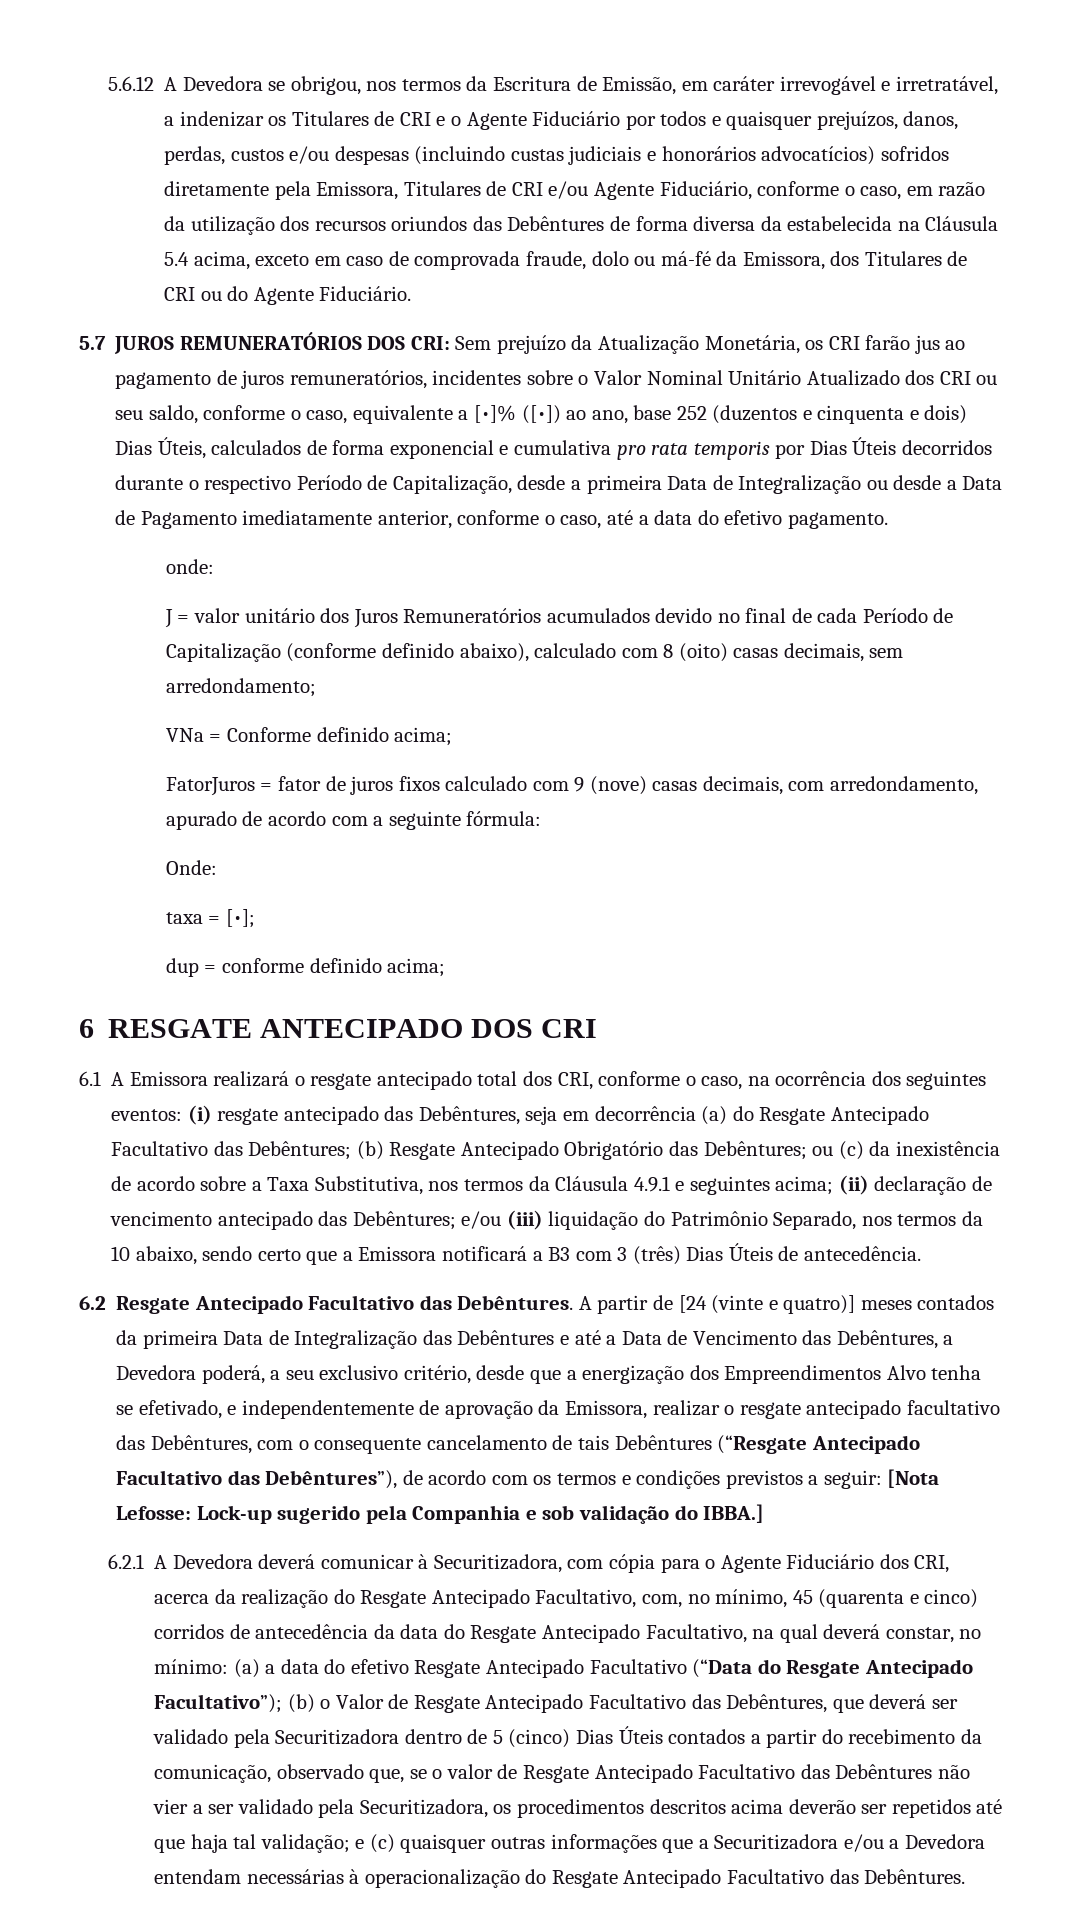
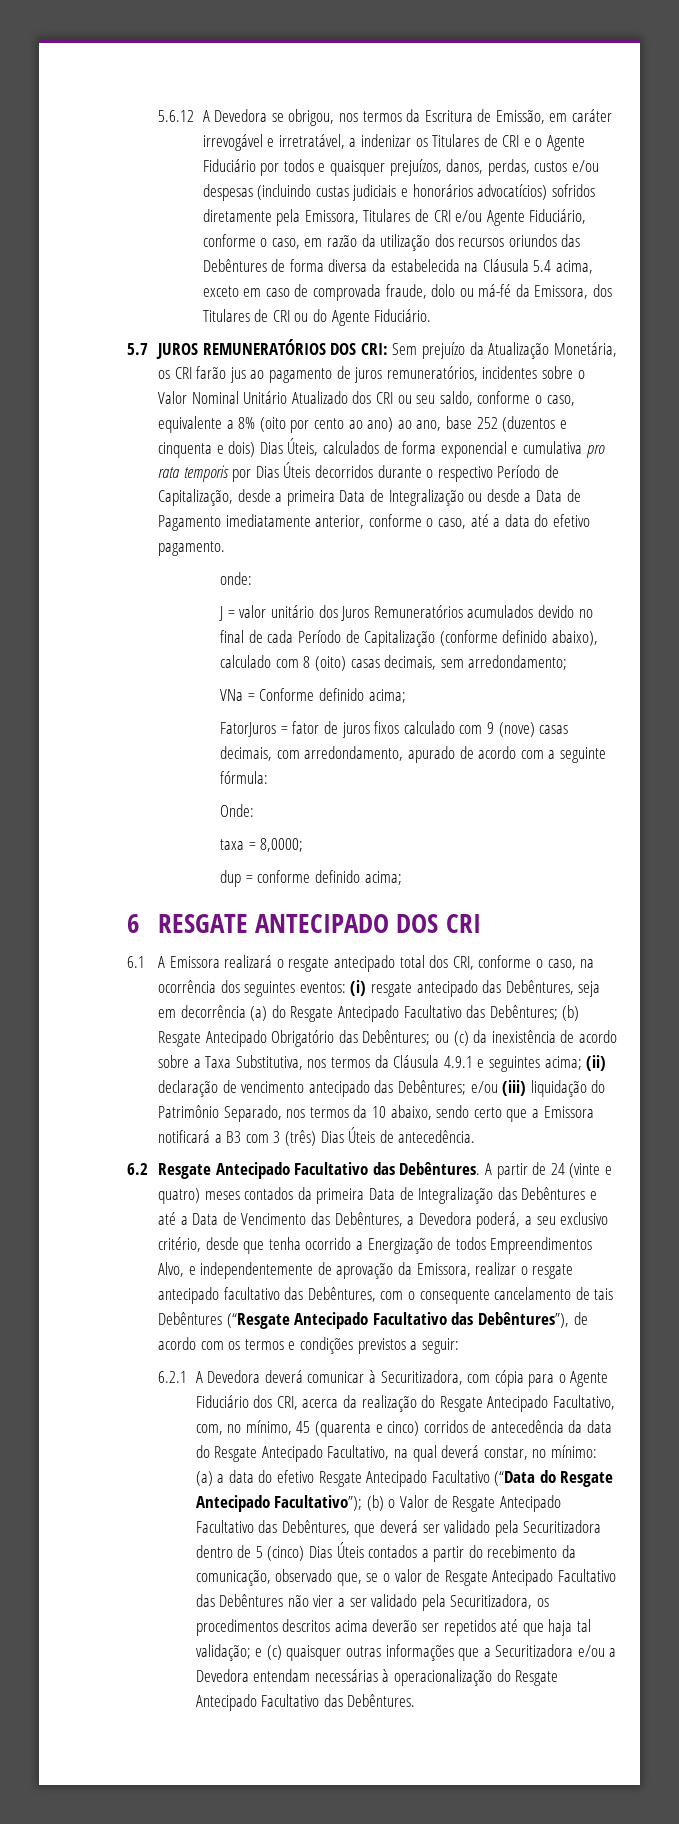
- Sem prejuízo da Atualização Monetária, os CRI farão jus ao pagamento de juros remuneratórios, incidentes sobre o Valor Nominal Unitário Atualizado dos CRI ou seu saldo, conforme o caso, equivalente a [•]% ([•]) ao ano, base 252 (duzentos e cinquenta e dois) Dias Úteis, calculados de forma exponencial e cumulativa pro rata temporis por Dias Úteis decorridos durante o respectivo Período de Capitalização, desde a primeira Data de Integralização ou desde a Data de Pagamento imediatamente anterior, conforme o caso, até a data do efetivo pagamento.
+ Sem prejuízo da Atualização Monetária, os CRI farão jus ao pagamento de juros remuneratórios, incidentes sobre o Valor Nominal Unitário Atualizado dos CRI ou seu saldo, conforme o caso, equivalente a 8% (oito por cento ao ano) ao ano, base 252 (duzentos e cinquenta e dois) Dias Úteis, calculados de forma exponencial e cumulativa pro rata temporis por Dias Úteis decorridos durante o respectivo Período de Capitalização, desde a primeira Data de Integralização ou desde a Data de Pagamento imediatamente anterior, conforme o caso, até a data do efetivo pagamento.
- taxa = [•];
+ taxa = 8,0000;
- A partir de [24 (vinte e quatro)] meses contados da primeira Data de Integralização das Debêntures e até a Data de Vencimento das Debêntures, a Devedora poderá, a seu exclusivo critério, desde que a energização dos Empreendimentos Alvo tenha se efetivado, e independentemente de aprovação da Emissora, realizar o resgate antecipado facultativo das Debêntures, com o consequente cancelamento de tais Debêntures (“Resgate Antecipado Facultativo das Debêntures”), de acordo com os termos e condições previstos a seguir: [Nota Lefosse: Lock-up sugerido pela Companhia e sob validação do IBBA.]
+ A partir de 24 (vinte e quatro) meses contados da primeira Data de Integralização das Debêntures e até a Data de Vencimento das Debêntures, a Devedora poderá, a seu exclusivo critério, desde que tenha ocorrido a Energização de todos Empreendimentos Alvo, e independentemente de aprovação da Emissora, realizar o resgate antecipado facultativo das Debêntures, com o consequente cancelamento de tais Debêntures (“Resgate Antecipado Facultativo das Debêntures”), de acordo com os termos e condições previstos a seguir:

